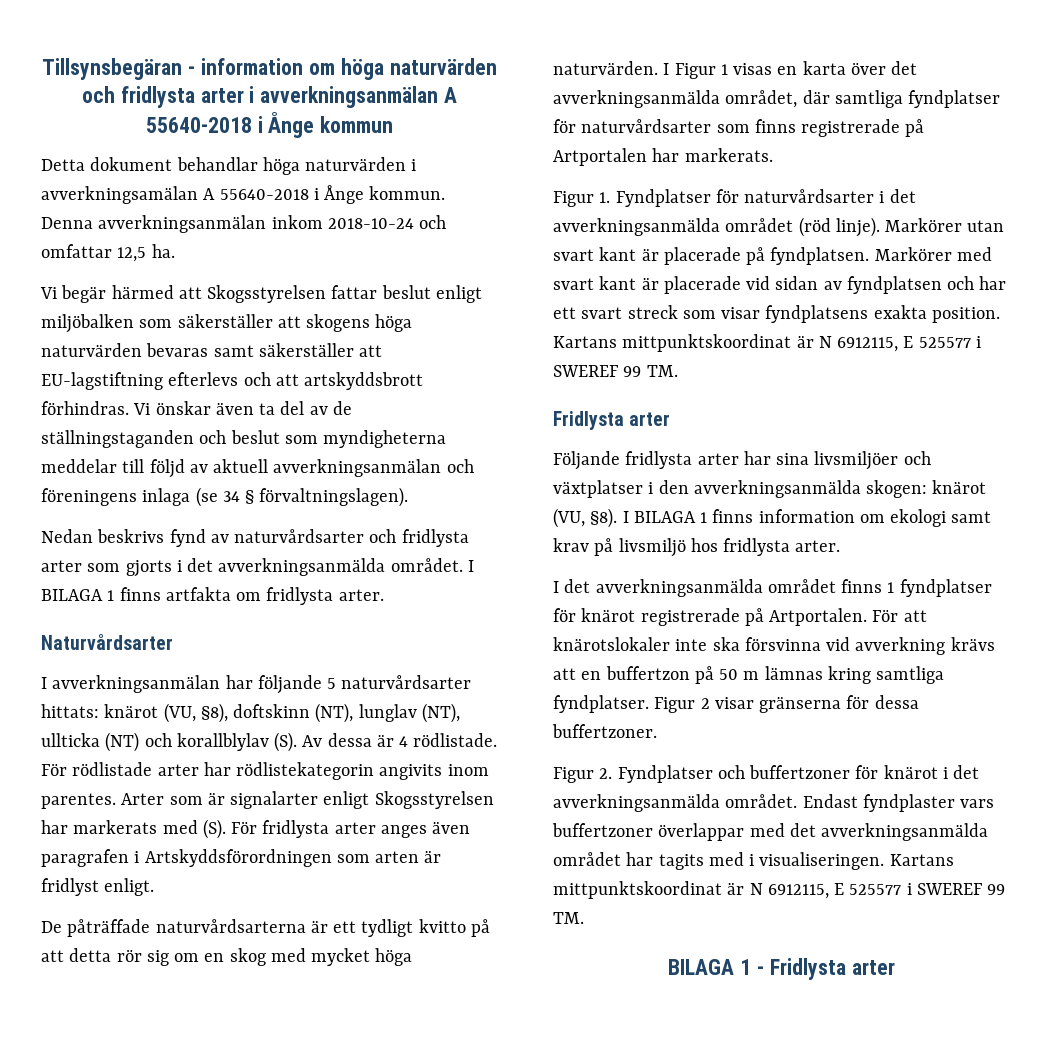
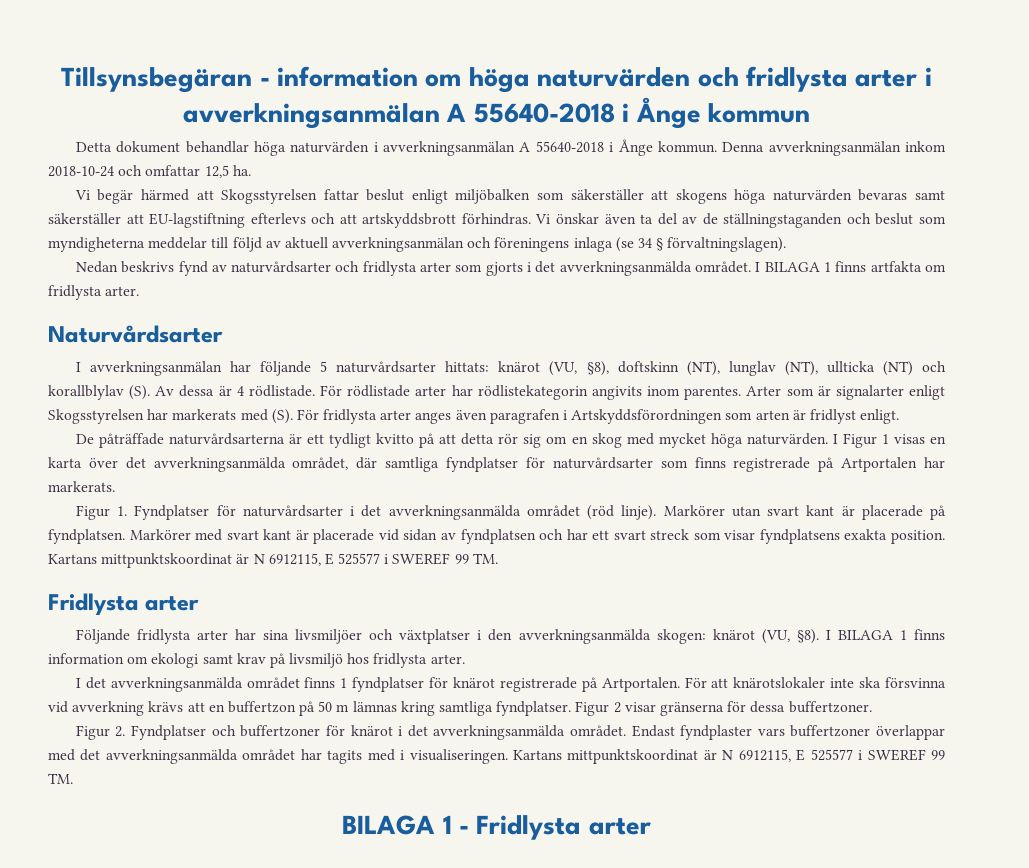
- Detta dokument behandlar höga naturvärden i avverkningsamälan A 55640-2018 i Ånge kommun.
+ Detta dokument behandlar höga naturvärden i avverkningsanmälan A 55640-2018 i Ånge kommun.

